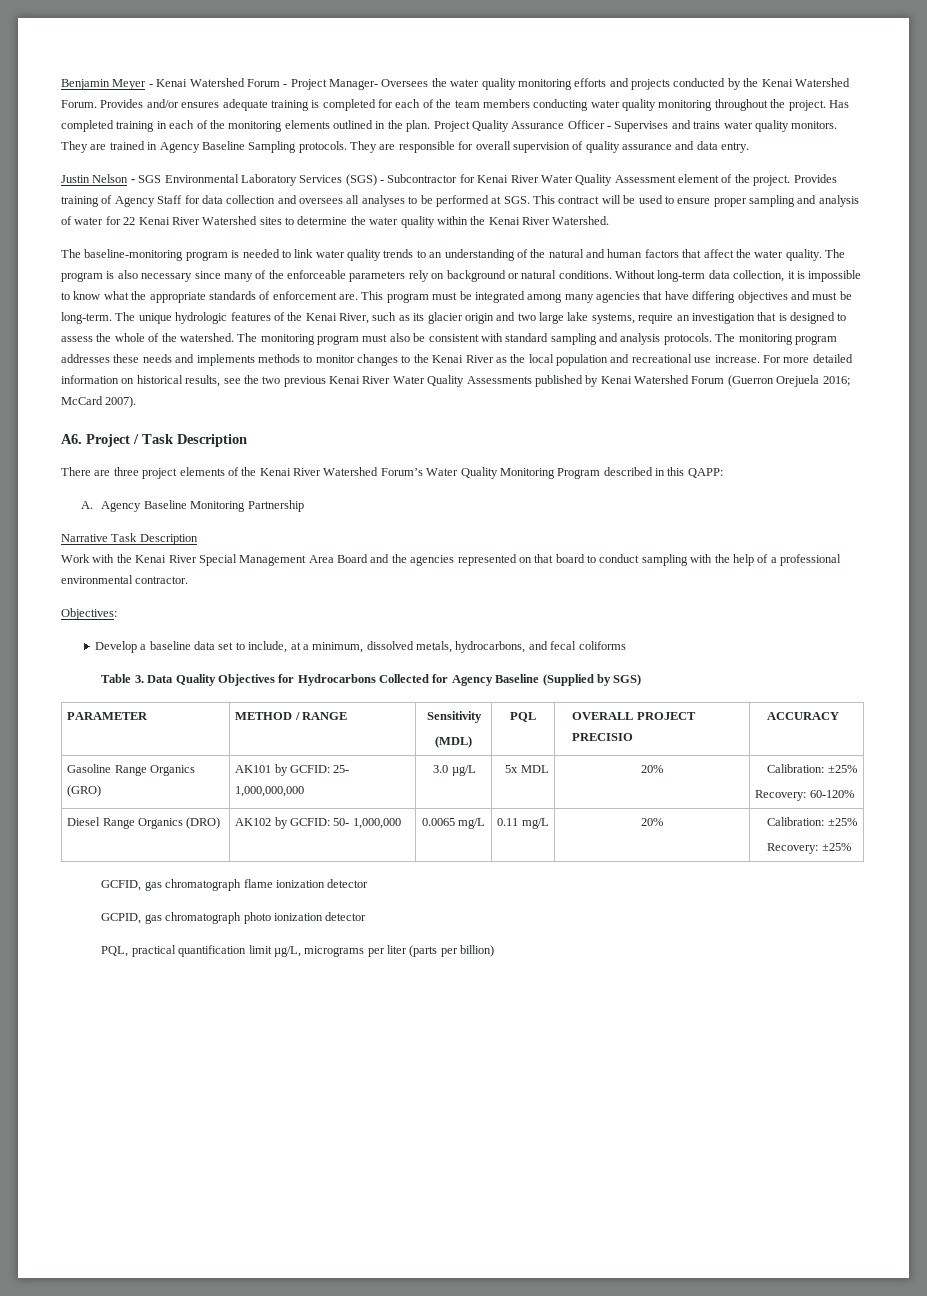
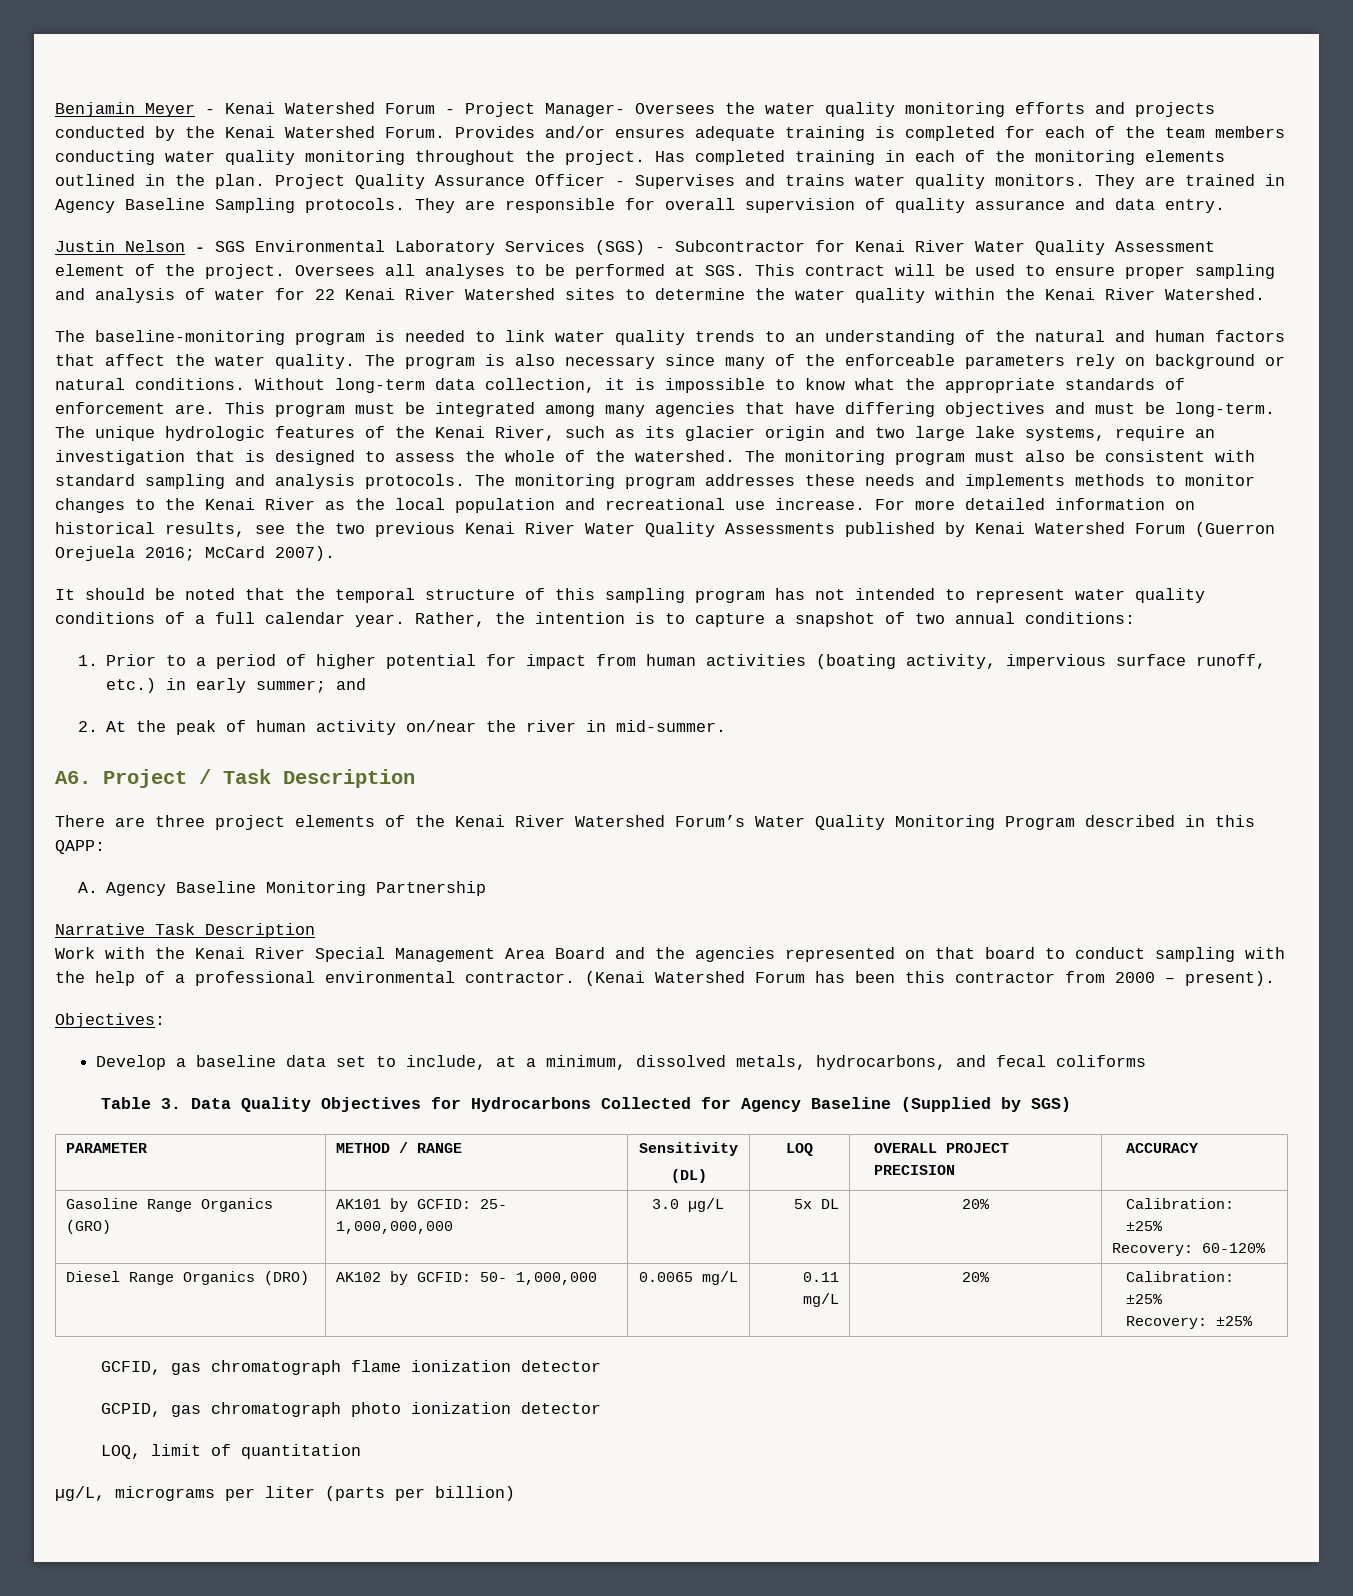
- Provides training of Agency Staff for data collection and oversees all analyses to be performed at SGS. This contract will be used to ensure proper sampling and analysis of water for 22 Kenai River Watershed sites to determine the water quality within the Kenai River Watershed.
+ Oversees all analyses to be performed at SGS. This contract will be used to ensure proper sampling and analysis of water for 22 Kenai River Watershed sites to determine the water quality within the Kenai River Watershed.
+ It should be noted that the temporal structure of this sampling program has not intended to represent water quality conditions of a full calendar year. Rather, the intention is to capture a snapshot of two annual conditions:
+ 1. Prior to a period of higher potential for impact from human activities (boating activity, impervious surface runoff, etc.) in early summer; and
+ 2. At the peak of human activity on/near the river in mid-summer.
+ (Kenai Watershed Forum has been this contractor from 2000 – present).
  PARAMETER | METHOD / RANGE | Sensitivity
- (MDL) | PQL | OVERALL PROJECT PRECISIO | ACCURACY
+ (DL) | LOQ | OVERALL PROJECT PRECISION | ACCURACY
- Gasoline Range Organics (GRO) | AK101 by GCFID: 25- 1,000,000,000 | 3.0 µg/L | 5x MDL | 20% | Calibration: ±25%
+ Gasoline Range Organics (GRO) | AK101 by GCFID: 25- 1,000,000,000 | 3.0 µg/L | 5x DL | 20% | Calibration: ±25%
- PQL, practical quantification limit µg/L, micrograms per liter (parts per billion)
+ LOQ, limit of quantitation
+ µg/L, micrograms per liter (parts per billion)

